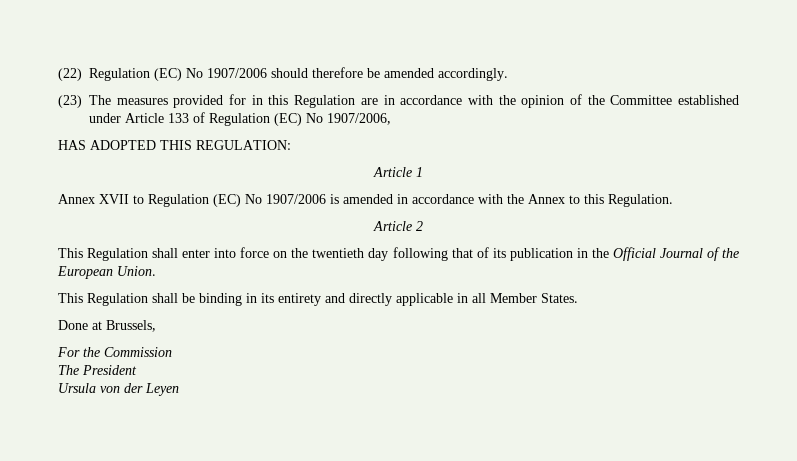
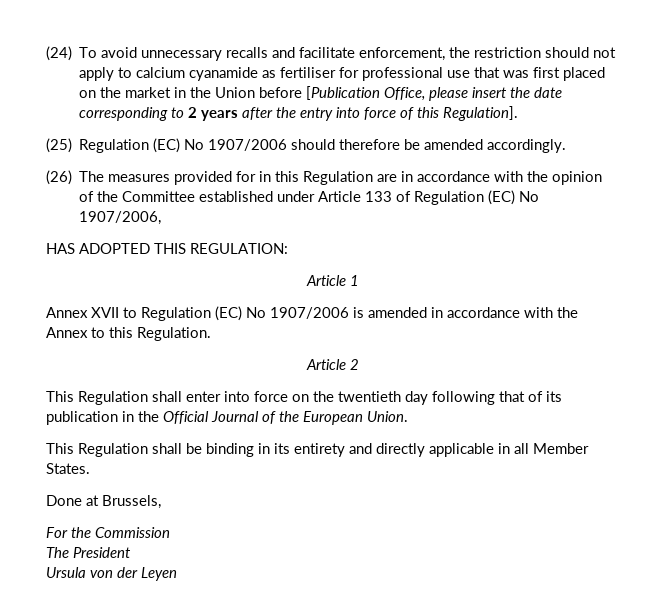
- (22) Regulation (EC) No 1907/2006 should therefore be amended accordingly.
+ (24) To avoid unnecessary recalls and facilitate enforcement, the restriction should not apply to calcium cyanamide as fertiliser for professional use that was first placed on the market in the Union before [Publication Office, please insert the date corresponding to 2 years after the entry into force of this Regulation].
+ (25) Regulation (EC) No 1907/2006 should therefore be amended accordingly.
- (23) The measures provided for in this Regulation are in accordance with the opinion of the Committee established under Article 133 of Regulation (EC) No 1907/2006,
+ (26) The measures provided for in this Regulation are in accordance with the opinion of the Committee established under Article 133 of Regulation (EC) No 1907/2006,

